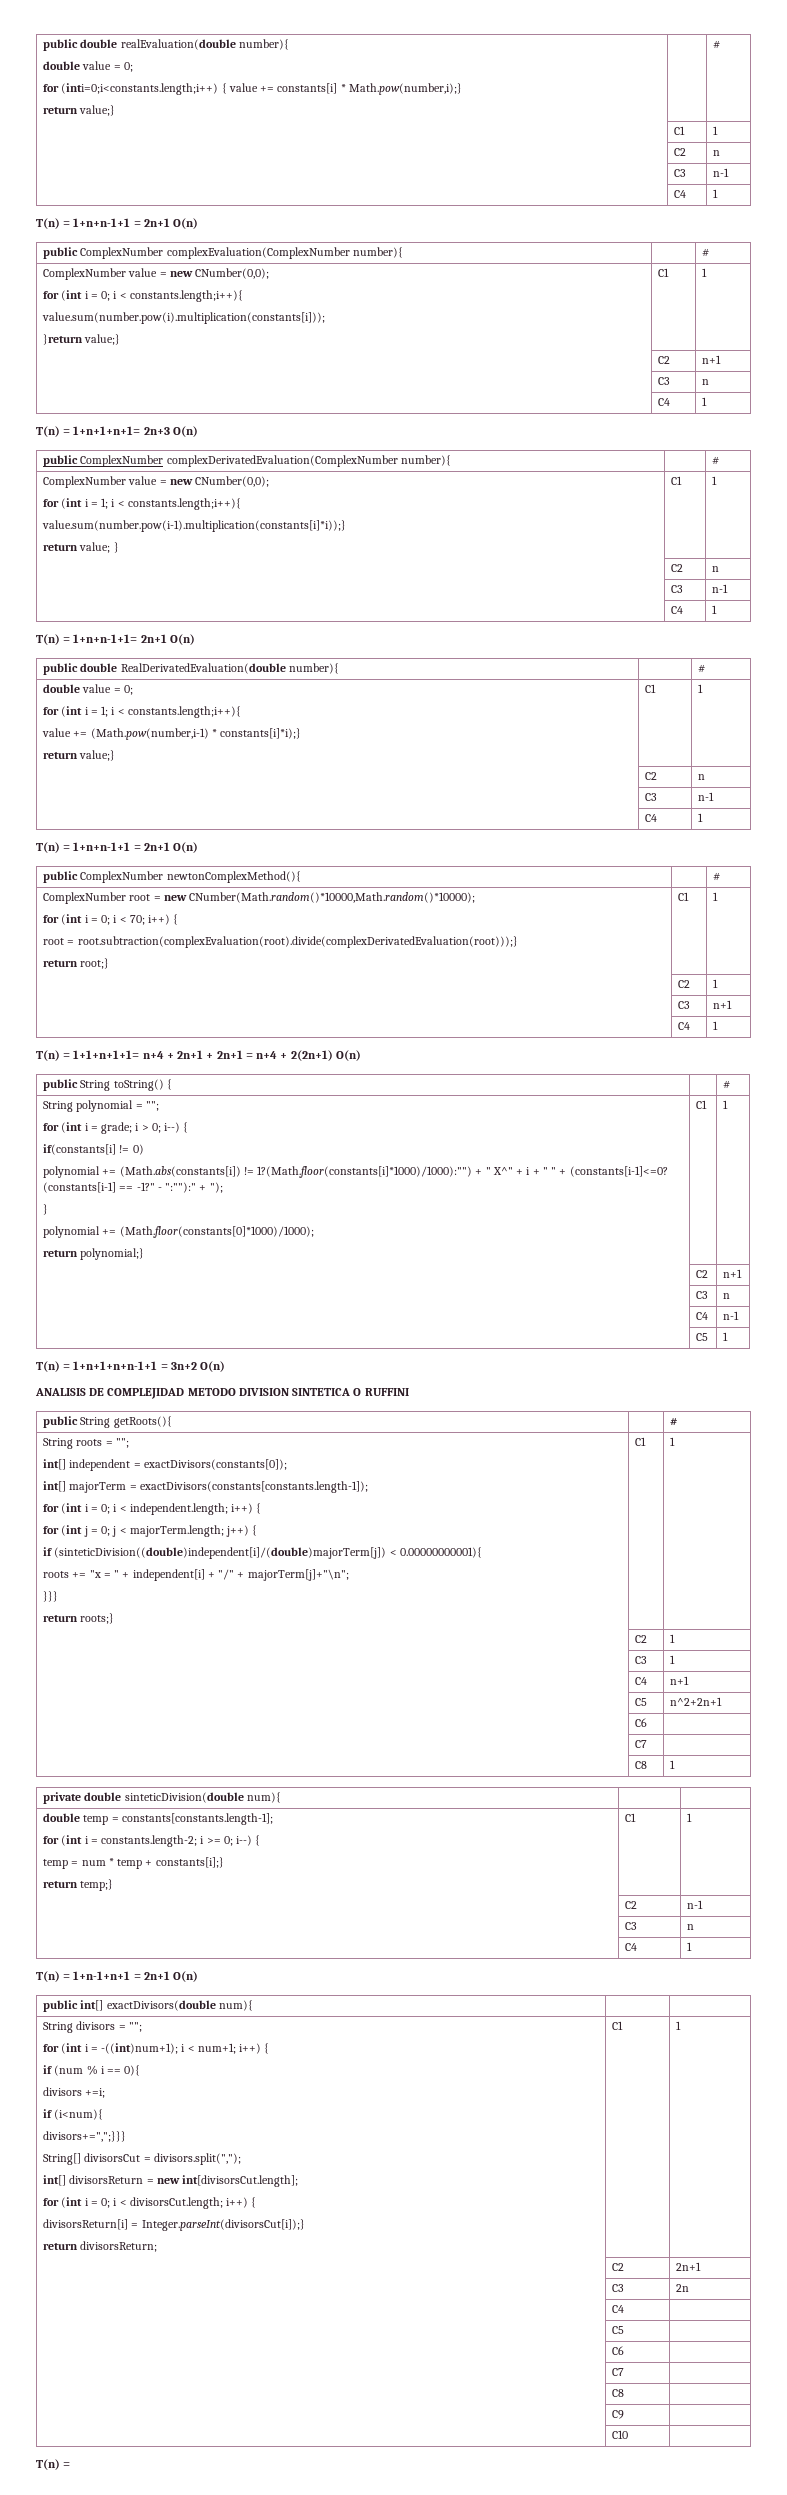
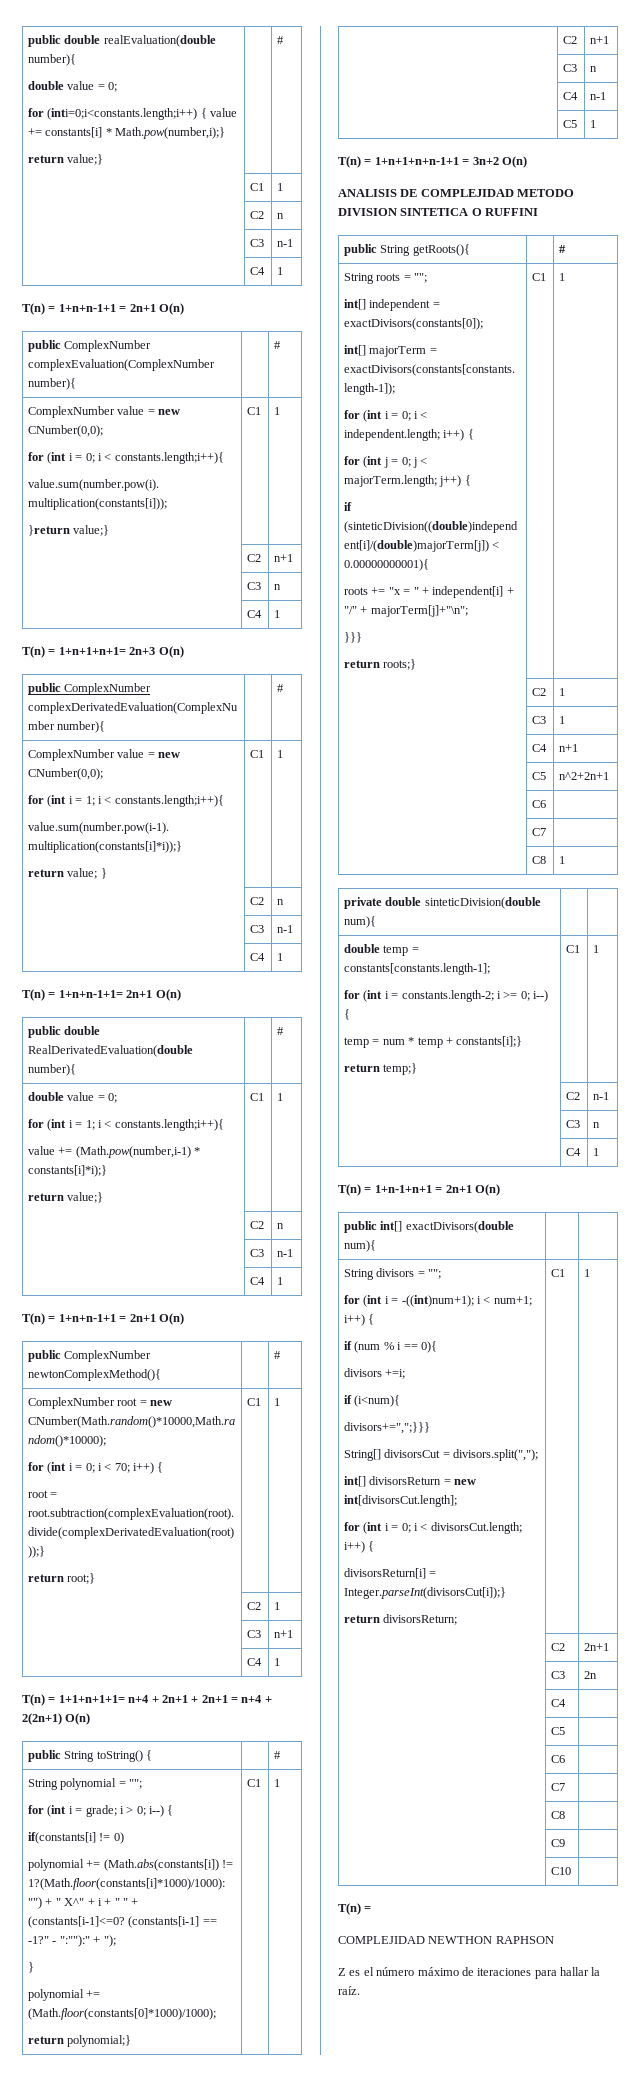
+ COMPLEJIDAD NEWTHON RAPHSON
+ Z es el número máximo de iteraciones para hallar la raíz.

